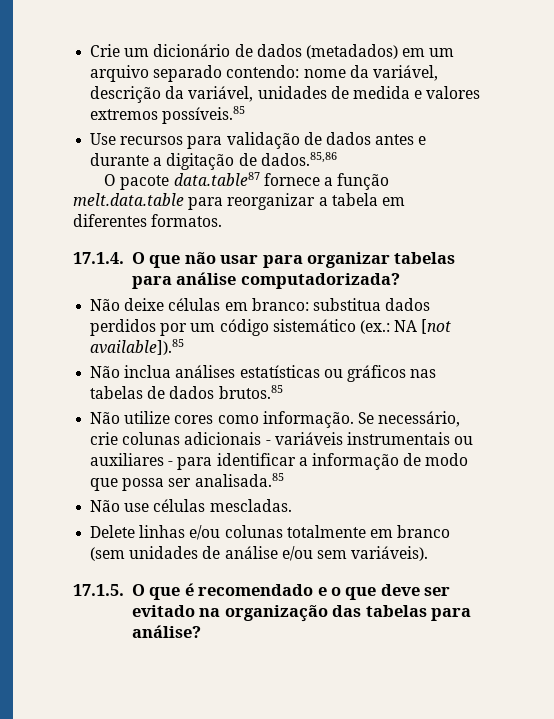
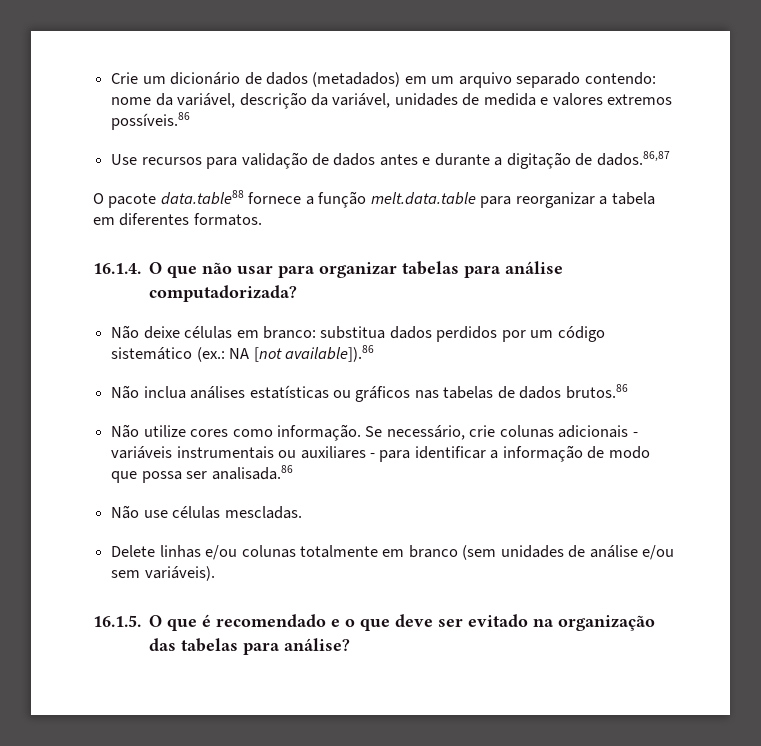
- Crie um dicionário de dados (metadados) em um arquivo separado contendo: nome da variável, descrição da variável, unidades de medida e valores extremos possíveis.85
+ Crie um dicionário de dados (metadados) em um arquivo separado contendo: nome da variável, descrição da variável, unidades de medida e valores extremos possíveis.86
- Use recursos para validação de dados antes e durante a digitação de dados.85,86
+ Use recursos para validação de dados antes e durante a digitação de dados.86,87
- O pacote data.table87 fornece a função melt.data.table para reorganizar a tabela em diferentes formatos.
+ O pacote data.table88 fornece a função melt.data.table para reorganizar a tabela em diferentes formatos.
- 17.1.4. O que não usar para organizar tabelas para análise computadorizada?
+ 16.1.4. O que não usar para organizar tabelas para análise computadorizada?
- Não deixe células em branco: substitua dados perdidos por um código sistemático (ex.: NA [not available]).85
+ Não deixe células em branco: substitua dados perdidos por um código sistemático (ex.: NA [not available]).86
- Não inclua análises estatísticas ou gráficos nas tabelas de dados brutos.85
+ Não inclua análises estatísticas ou gráficos nas tabelas de dados brutos.86
- Se necessário, crie colunas adicionais - variáveis instrumentais ou auxiliares - para identificar a informação de modo que possa ser analisada.85
+ Se necessário, crie colunas adicionais - variáveis instrumentais ou auxiliares - para identificar a informação de modo que possa ser analisada.86
- 17.1.5. O que é recomendado e o que deve ser evitado na organização das tabelas para análise?
+ 16.1.5. O que é recomendado e o que deve ser evitado na organização das tabelas para análise?

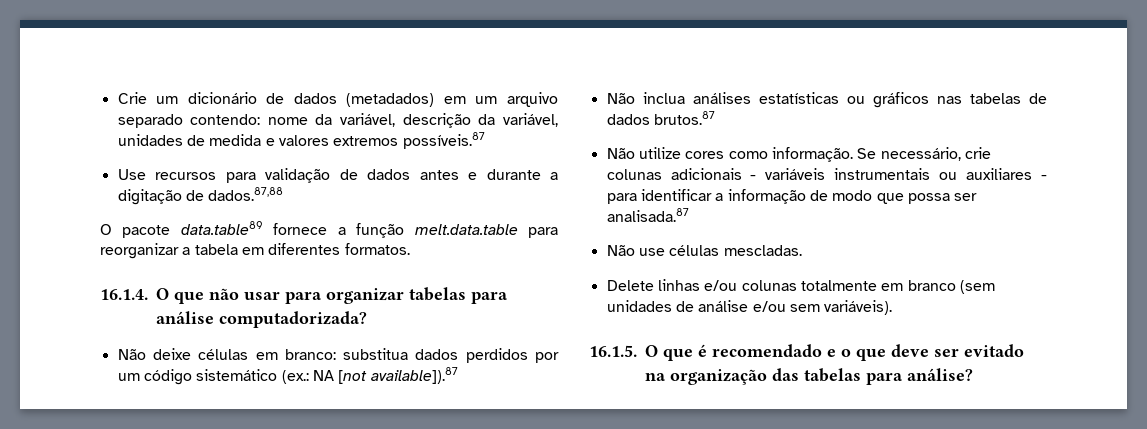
- Crie um dicionário de dados (metadados) em um arquivo separado contendo: nome da variável, descrição da variável, unidades de medida e valores extremos possíveis.86
+ Crie um dicionário de dados (metadados) em um arquivo separado contendo: nome da variável, descrição da variável, unidades de medida e valores extremos possíveis.87
- Use recursos para validação de dados antes e durante a digitação de dados.86,87
+ Use recursos para validação de dados antes e durante a digitação de dados.87,88
- O pacote data.table88 fornece a função melt.data.table para reorganizar a tabela em diferentes formatos.
+ O pacote data.table89 fornece a função melt.data.table para reorganizar a tabela em diferentes formatos.
- Não deixe células em branco: substitua dados perdidos por um código sistemático (ex.: NA [not available]).86
+ Não deixe células em branco: substitua dados perdidos por um código sistemático (ex.: NA [not available]).87
- Não inclua análises estatísticas ou gráficos nas tabelas de dados brutos.86
+ Não inclua análises estatísticas ou gráficos nas tabelas de dados brutos.87
- Se necessário, crie colunas adicionais - variáveis instrumentais ou auxiliares - para identificar a informação de modo que possa ser analisada.86
+ Se necessário, crie colunas adicionais - variáveis instrumentais ou auxiliares - para identificar a informação de modo que possa ser analisada.87

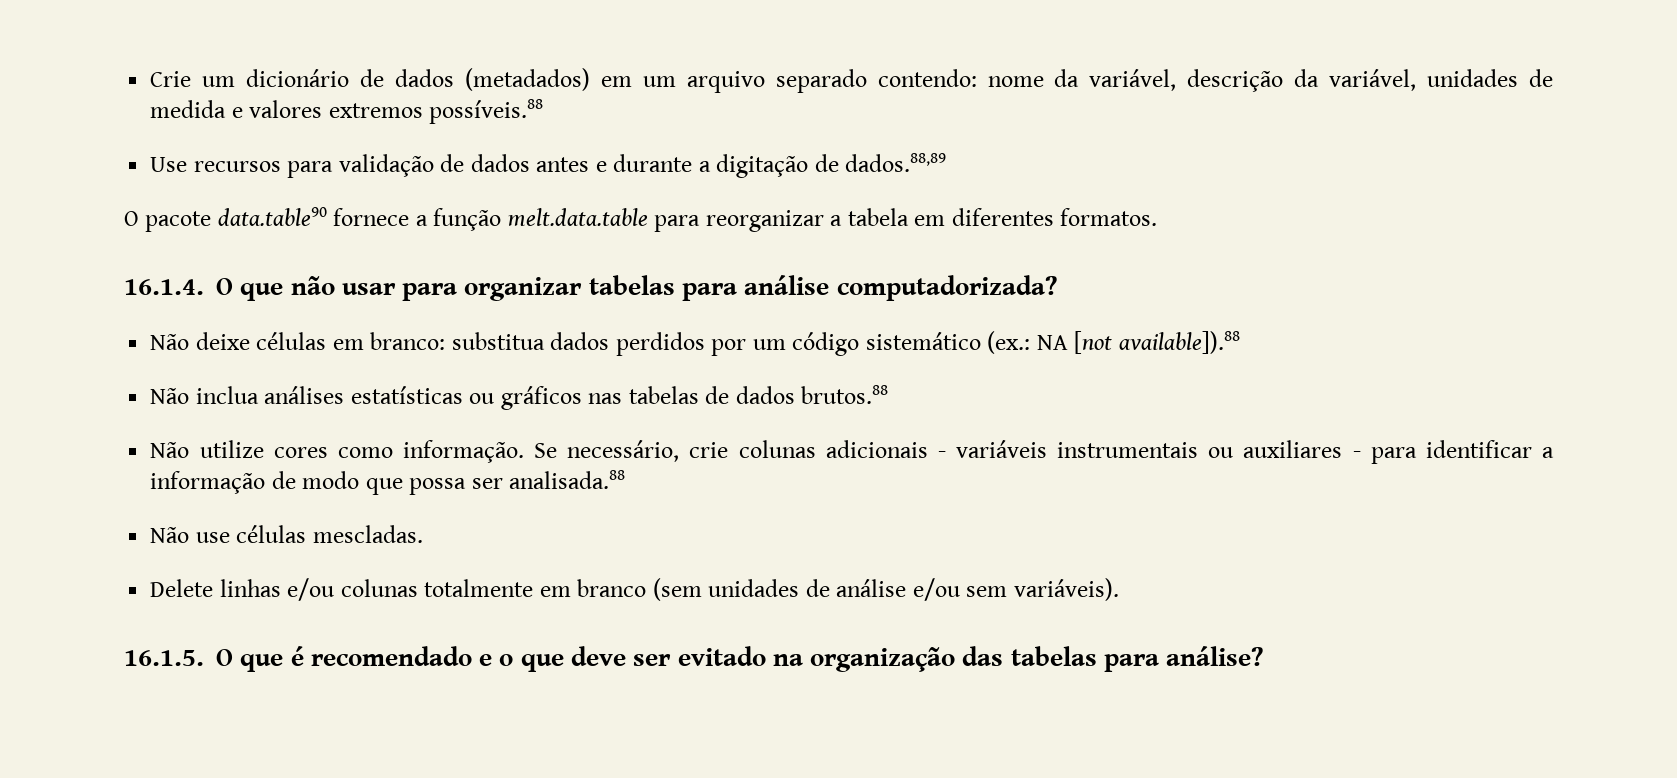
- Crie um dicionário de dados (metadados) em um arquivo separado contendo: nome da variável, descrição da variável, unidades de medida e valores extremos possíveis.87
+ Crie um dicionário de dados (metadados) em um arquivo separado contendo: nome da variável, descrição da variável, unidades de medida e valores extremos possíveis.88
- Use recursos para validação de dados antes e durante a digitação de dados.87,88
+ Use recursos para validação de dados antes e durante a digitação de dados.88,89
- O pacote data.table89 fornece a função melt.data.table para reorganizar a tabela em diferentes formatos.
+ O pacote data.table90 fornece a função melt.data.table para reorganizar a tabela em diferentes formatos.
- Não deixe células em branco: substitua dados perdidos por um código sistemático (ex.: NA [not available]).87
+ Não deixe células em branco: substitua dados perdidos por um código sistemático (ex.: NA [not available]).88
- Não inclua análises estatísticas ou gráficos nas tabelas de dados brutos.87
+ Não inclua análises estatísticas ou gráficos nas tabelas de dados brutos.88
- Se necessário, crie colunas adicionais - variáveis instrumentais ou auxiliares - para identificar a informação de modo que possa ser analisada.87
+ Se necessário, crie colunas adicionais - variáveis instrumentais ou auxiliares - para identificar a informação de modo que possa ser analisada.88

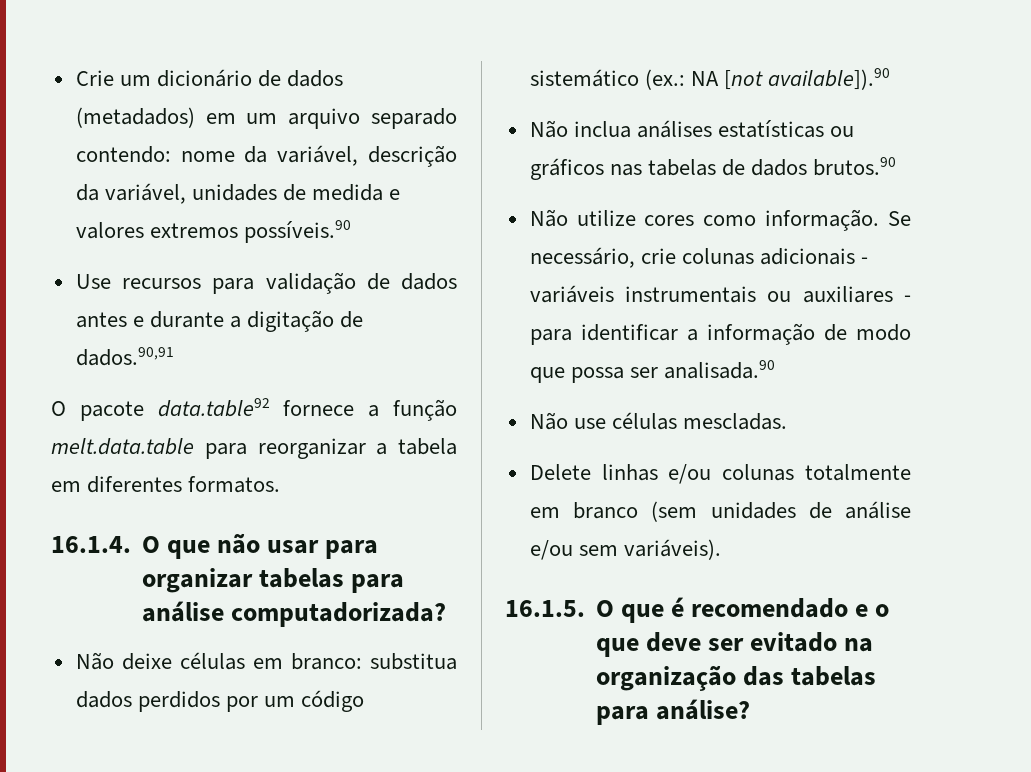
- Crie um dicionário de dados (metadados) em um arquivo separado contendo: nome da variável, descrição da variável, unidades de medida e valores extremos possíveis.88
+ Crie um dicionário de dados (metadados) em um arquivo separado contendo: nome da variável, descrição da variável, unidades de medida e valores extremos possíveis.90
- Use recursos para validação de dados antes e durante a digitação de dados.88,89
+ Use recursos para validação de dados antes e durante a digitação de dados.90,91
- O pacote data.table90 fornece a função melt.data.table para reorganizar a tabela em diferentes formatos.
+ O pacote data.table92 fornece a função melt.data.table para reorganizar a tabela em diferentes formatos.
- Não deixe células em branco: substitua dados perdidos por um código sistemático (ex.: NA [not available]).88
+ Não deixe células em branco: substitua dados perdidos por um código sistemático (ex.: NA [not available]).90
- Não inclua análises estatísticas ou gráficos nas tabelas de dados brutos.88
+ Não inclua análises estatísticas ou gráficos nas tabelas de dados brutos.90
- Se necessário, crie colunas adicionais - variáveis instrumentais ou auxiliares - para identificar a informação de modo que possa ser analisada.88
+ Se necessário, crie colunas adicionais - variáveis instrumentais ou auxiliares - para identificar a informação de modo que possa ser analisada.90

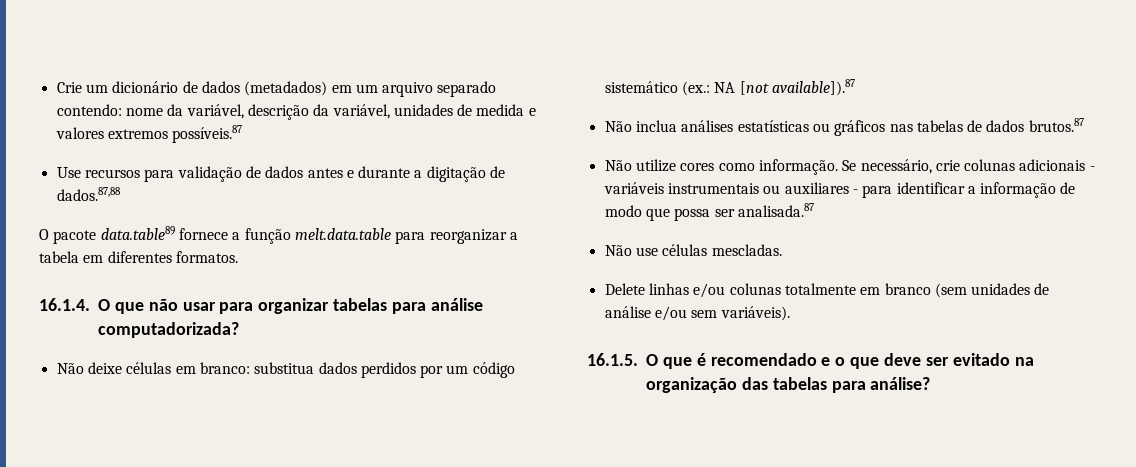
- Crie um dicionário de dados (metadados) em um arquivo separado contendo: nome da variável, descrição da variável, unidades de medida e valores extremos possíveis.90
+ Crie um dicionário de dados (metadados) em um arquivo separado contendo: nome da variável, descrição da variável, unidades de medida e valores extremos possíveis.87
- Use recursos para validação de dados antes e durante a digitação de dados.90,91
+ Use recursos para validação de dados antes e durante a digitação de dados.87,88
- O pacote data.table92 fornece a função melt.data.table para reorganizar a tabela em diferentes formatos.
+ O pacote data.table89 fornece a função melt.data.table para reorganizar a tabela em diferentes formatos.
- Não deixe células em branco: substitua dados perdidos por um código sistemático (ex.: NA [not available]).90
+ Não deixe células em branco: substitua dados perdidos por um código sistemático (ex.: NA [not available]).87
- Não inclua análises estatísticas ou gráficos nas tabelas de dados brutos.90
+ Não inclua análises estatísticas ou gráficos nas tabelas de dados brutos.87
- Se necessário, crie colunas adicionais - variáveis instrumentais ou auxiliares - para identificar a informação de modo que possa ser analisada.90
+ Se necessário, crie colunas adicionais - variáveis instrumentais ou auxiliares - para identificar a informação de modo que possa ser analisada.87

